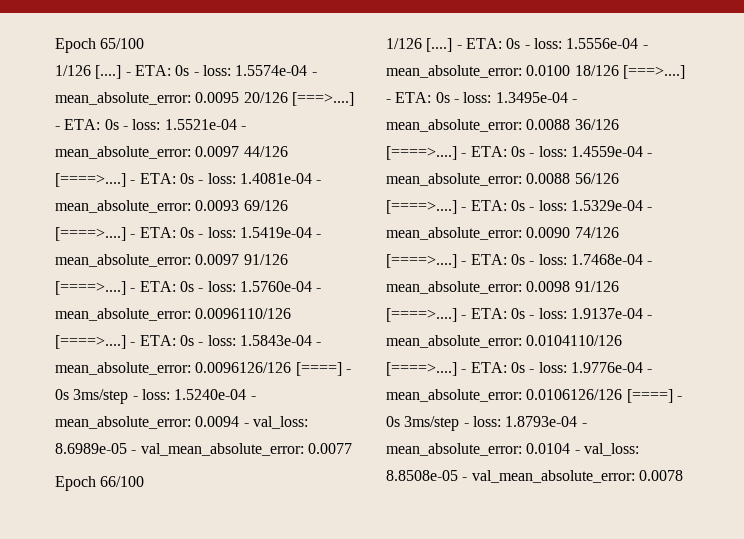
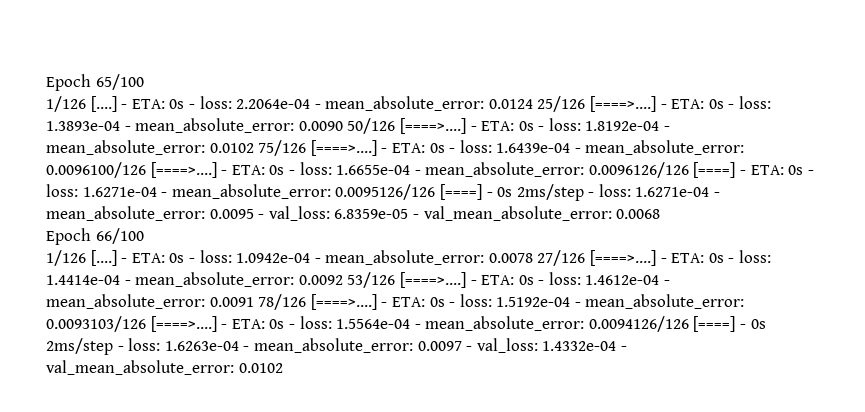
- - ETA: 0s - loss: 1.5574e-04 - mean_absolute_error: 0.0095 20/126 [===>....] - ETA: 0s - loss: 1.5521e-04 - mean_absolute_error: 0.0097 44/126 [====>....] - ETA: 0s - loss: 1.4081e-04 - mean_absolute_error: 0.0093 69/126 [====>....] - ETA: 0s - loss: 1.5419e-04 - mean_absolute_error: 0.0097 91/126 [====>....] - ETA: 0s - loss: 1.5760e-04 - mean_absolute_error: 0.0096110/126 [====>....] - ETA: 0s - loss: 1.5843e-04 - mean_absolute_error: 0.0096126/126 [====] - 0s 3ms/step - loss: 1.5240e-04 - mean_absolute_error: 0.0094 - val_loss: 8.6989e-05 - val_mean_absolute_error: 0.0077
+ - ETA: 0s - loss: 2.2064e-04 - mean_absolute_error: 0.0124 25/126 [====>....] - ETA: 0s - loss: 1.3893e-04 - mean_absolute_error: 0.0090 50/126 [====>....] - ETA: 0s - loss: 1.8192e-04 - mean_absolute_error: 0.0102 75/126 [====>....] - ETA: 0s - loss: 1.6439e-04 - mean_absolute_error: 0.0096100/126 [====>....] - ETA: 0s - loss: 1.6655e-04 - mean_absolute_error: 0.0096126/126 [====] - ETA: 0s - loss: 1.6271e-04 - mean_absolute_error: 0.0095126/126 [====] - 0s 2ms/step - loss: 1.6271e-04 - mean_absolute_error: 0.0095 - val_loss: 6.8359e-05 - val_mean_absolute_error: 0.0068
- - ETA: 0s - loss: 1.5556e-04 - mean_absolute_error: 0.0100 18/126 [===>....] - ETA: 0s - loss: 1.3495e-04 - mean_absolute_error: 0.0088 36/126 [====>....] - ETA: 0s - loss: 1.4559e-04 - mean_absolute_error: 0.0088 56/126 [====>....] - ETA: 0s - loss: 1.5329e-04 - mean_absolute_error: 0.0090 74/126 [====>....] - ETA: 0s - loss: 1.7468e-04 - mean_absolute_error: 0.0098 91/126 [====>....] - ETA: 0s - loss: 1.9137e-04 - mean_absolute_error: 0.0104110/126 [====>....] - ETA: 0s - loss: 1.9776e-04 - mean_absolute_error: 0.0106126/126 [====] - 0s 3ms/step - loss: 1.8793e-04 - mean_absolute_error: 0.0104 - val_loss: 8.8508e-05 - val_mean_absolute_error: 0.0078
+ - ETA: 0s - loss: 1.0942e-04 - mean_absolute_error: 0.0078 27/126 [====>....] - ETA: 0s - loss: 1.4414e-04 - mean_absolute_error: 0.0092 53/126 [====>....] - ETA: 0s - loss: 1.4612e-04 - mean_absolute_error: 0.0091 78/126 [====>....] - ETA: 0s - loss: 1.5192e-04 - mean_absolute_error: 0.0093103/126 [====>....] - ETA: 0s - loss: 1.5564e-04 - mean_absolute_error: 0.0094126/126 [====] - 0s 2ms/step - loss: 1.6263e-04 - mean_absolute_error: 0.0097 - val_loss: 1.4332e-04 - val_mean_absolute_error: 0.0102

